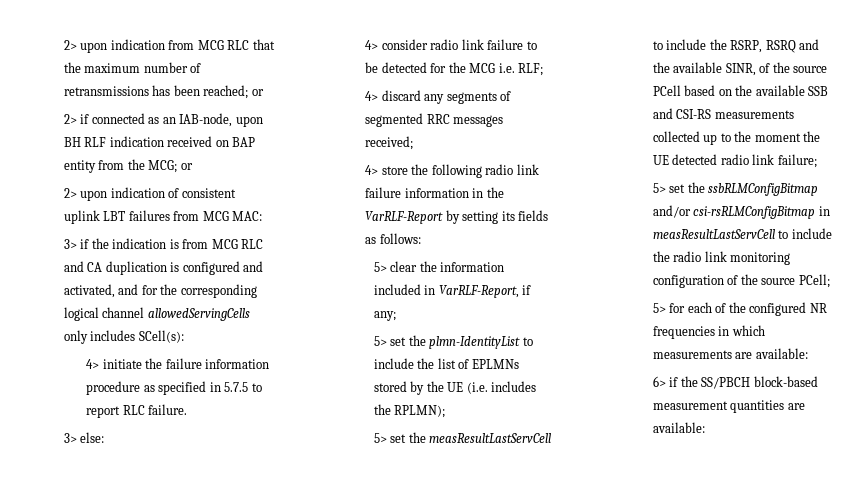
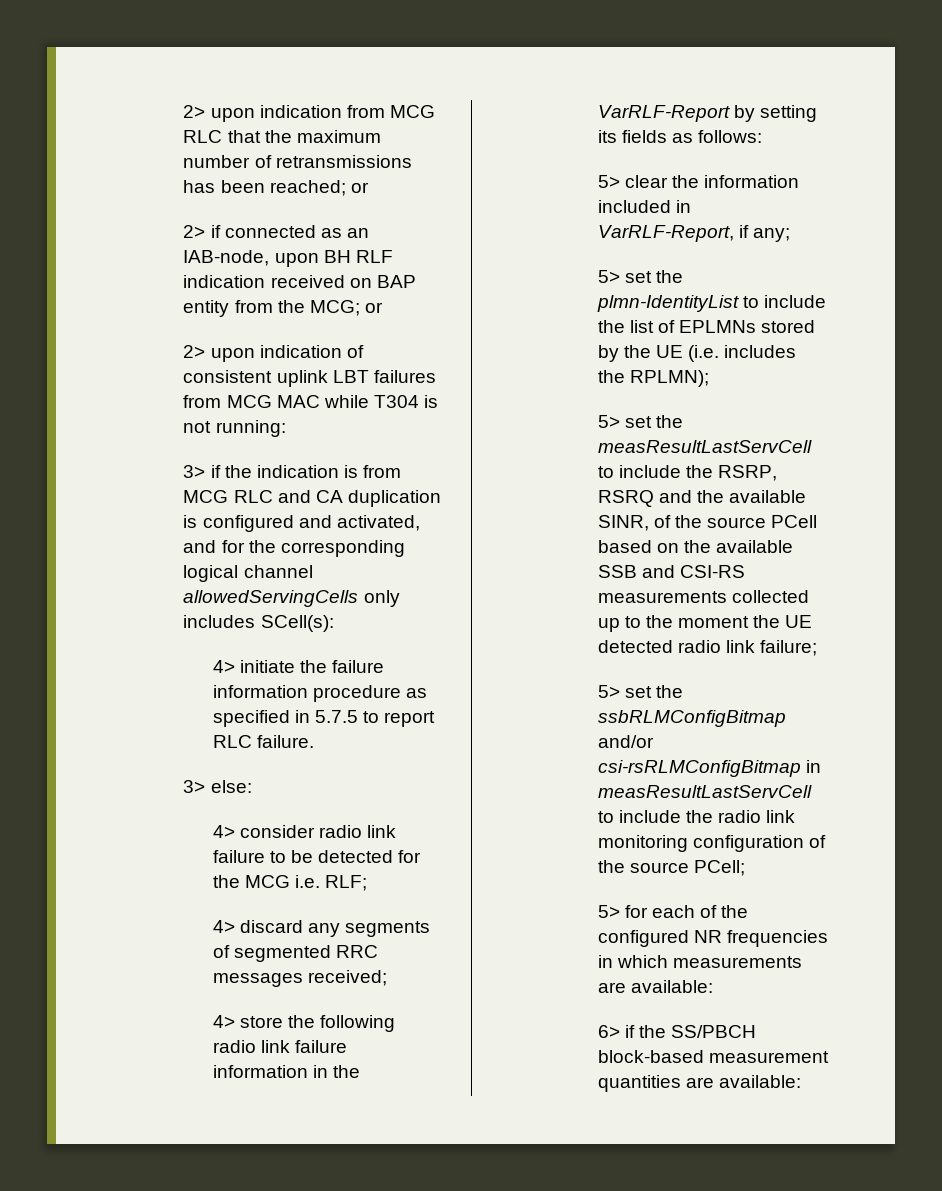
- 2> upon indication of consistent uplink LBT failures from MCG MAC:
+ 2> upon indication of consistent uplink LBT failures from MCG MAC while T304 is not running:

